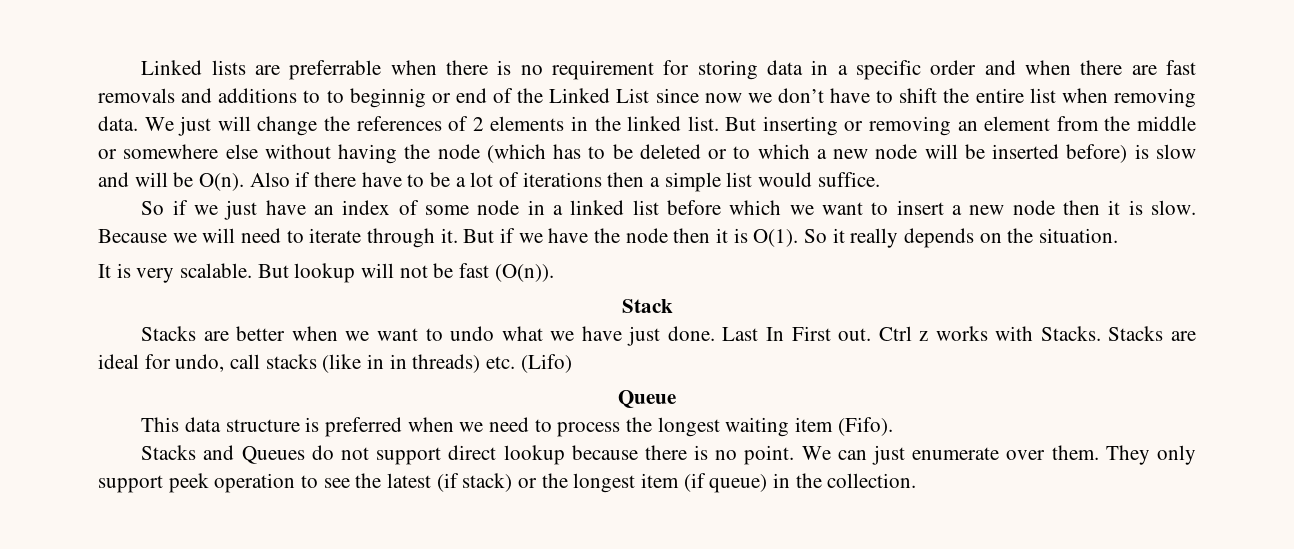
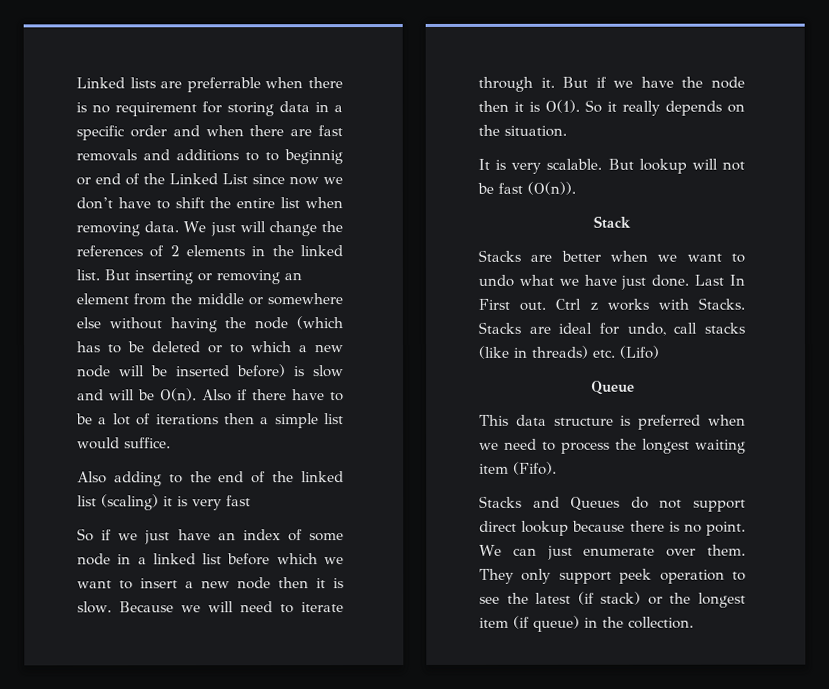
+ Also adding to the end of the linked list (scaling) it is very fast
- Stacks are ideal for undo, call stacks (like in in threads) etc. (Lifo)
+ Stacks are ideal for undo, call stacks (like in threads) etc. (Lifo)

